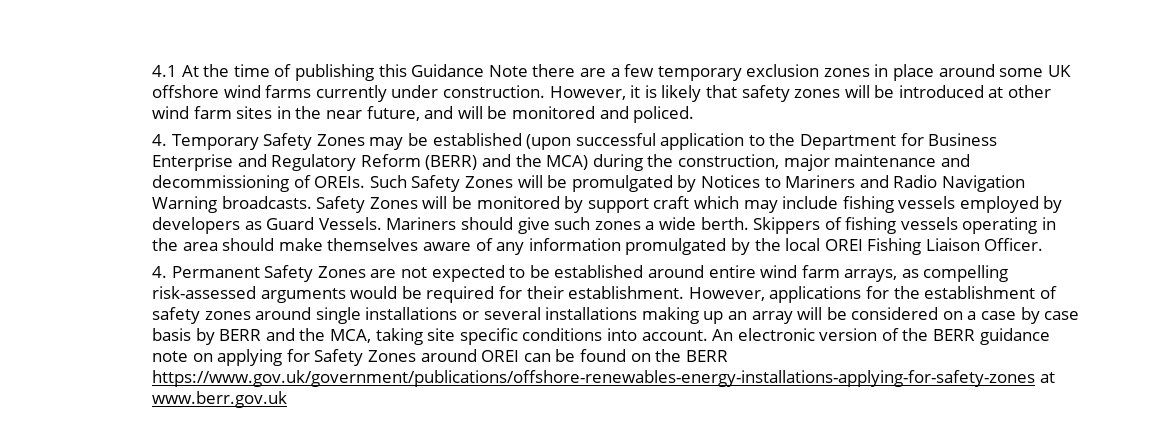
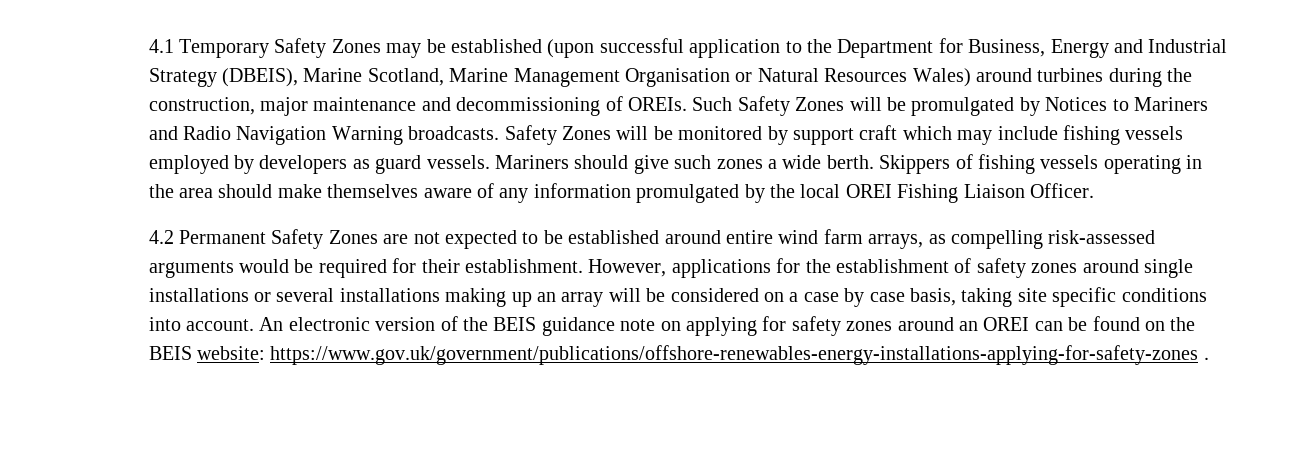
- 4.1 At the time of publishing this Guidance Note there are a few temporary exclusion zones in place around some UK offshore wind farms currently under construction. However, it is likely that safety zones will be introduced at other wind farm sites in the near future, and will be monitored and policed.
- 4. Temporary Safety Zones may be established (upon successful application to the Department for Business Enterprise and Regulatory Reform (BERR) and the MCA) during the construction, major maintenance and decommissioning of OREIs.
+ 4.1 Temporary Safety Zones may be established (upon successful application to the Department for Business, Energy and Industrial Strategy (DBEIS), Marine Scotland, Marine Management Organisation or Natural Resources Wales) around turbines during the construction, major maintenance and decommissioning of OREIs.
- Safety Zones will be monitored by support craft which may include fishing vessels employed by developers as Guard Vessels.
+ Safety Zones will be monitored by support craft which may include fishing vessels employed by developers as guard vessels.
- 4. Permanent Safety Zones are not expected to be established around entire wind farm arrays, as compelling risk-assessed arguments would be required for their establishment.
+ 4.2 Permanent Safety Zones are not expected to be established around entire wind farm arrays, as compelling risk-assessed arguments would be required for their establishment.
- However, applications for the establishment of safety zones around single installations or several installations making up an array will be considered on a case by case basis by BERR and the MCA, taking site specific conditions into account.
+ However, applications for the establishment of safety zones around single installations or several installations making up an array will be considered on a case by case basis, taking site specific conditions into account.
- An electronic version of the BERR guidance note on applying for Safety Zones around OREI can be found on the BERR https://www.gov.uk/government/publications/offshore-renewables-energy-installations-applying-for-safety-zones at www.berr.gov.uk
+ An electronic version of the BEIS guidance note on applying for safety zones around an OREI can be found on the BEIS website: https://www.gov.uk/government/publications/offshore-renewables-energy-installations-applying-for-safety-zones .

